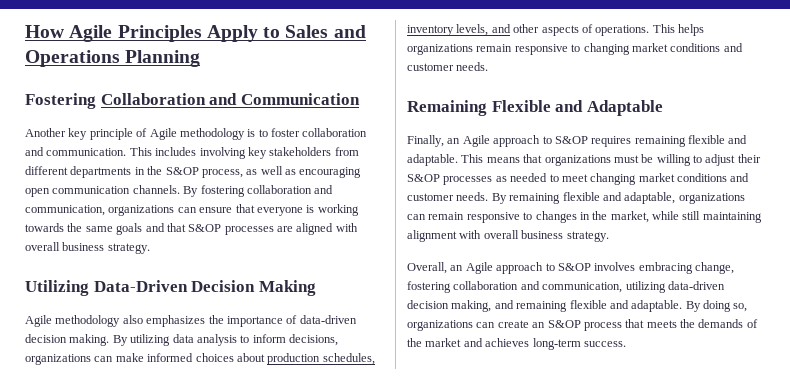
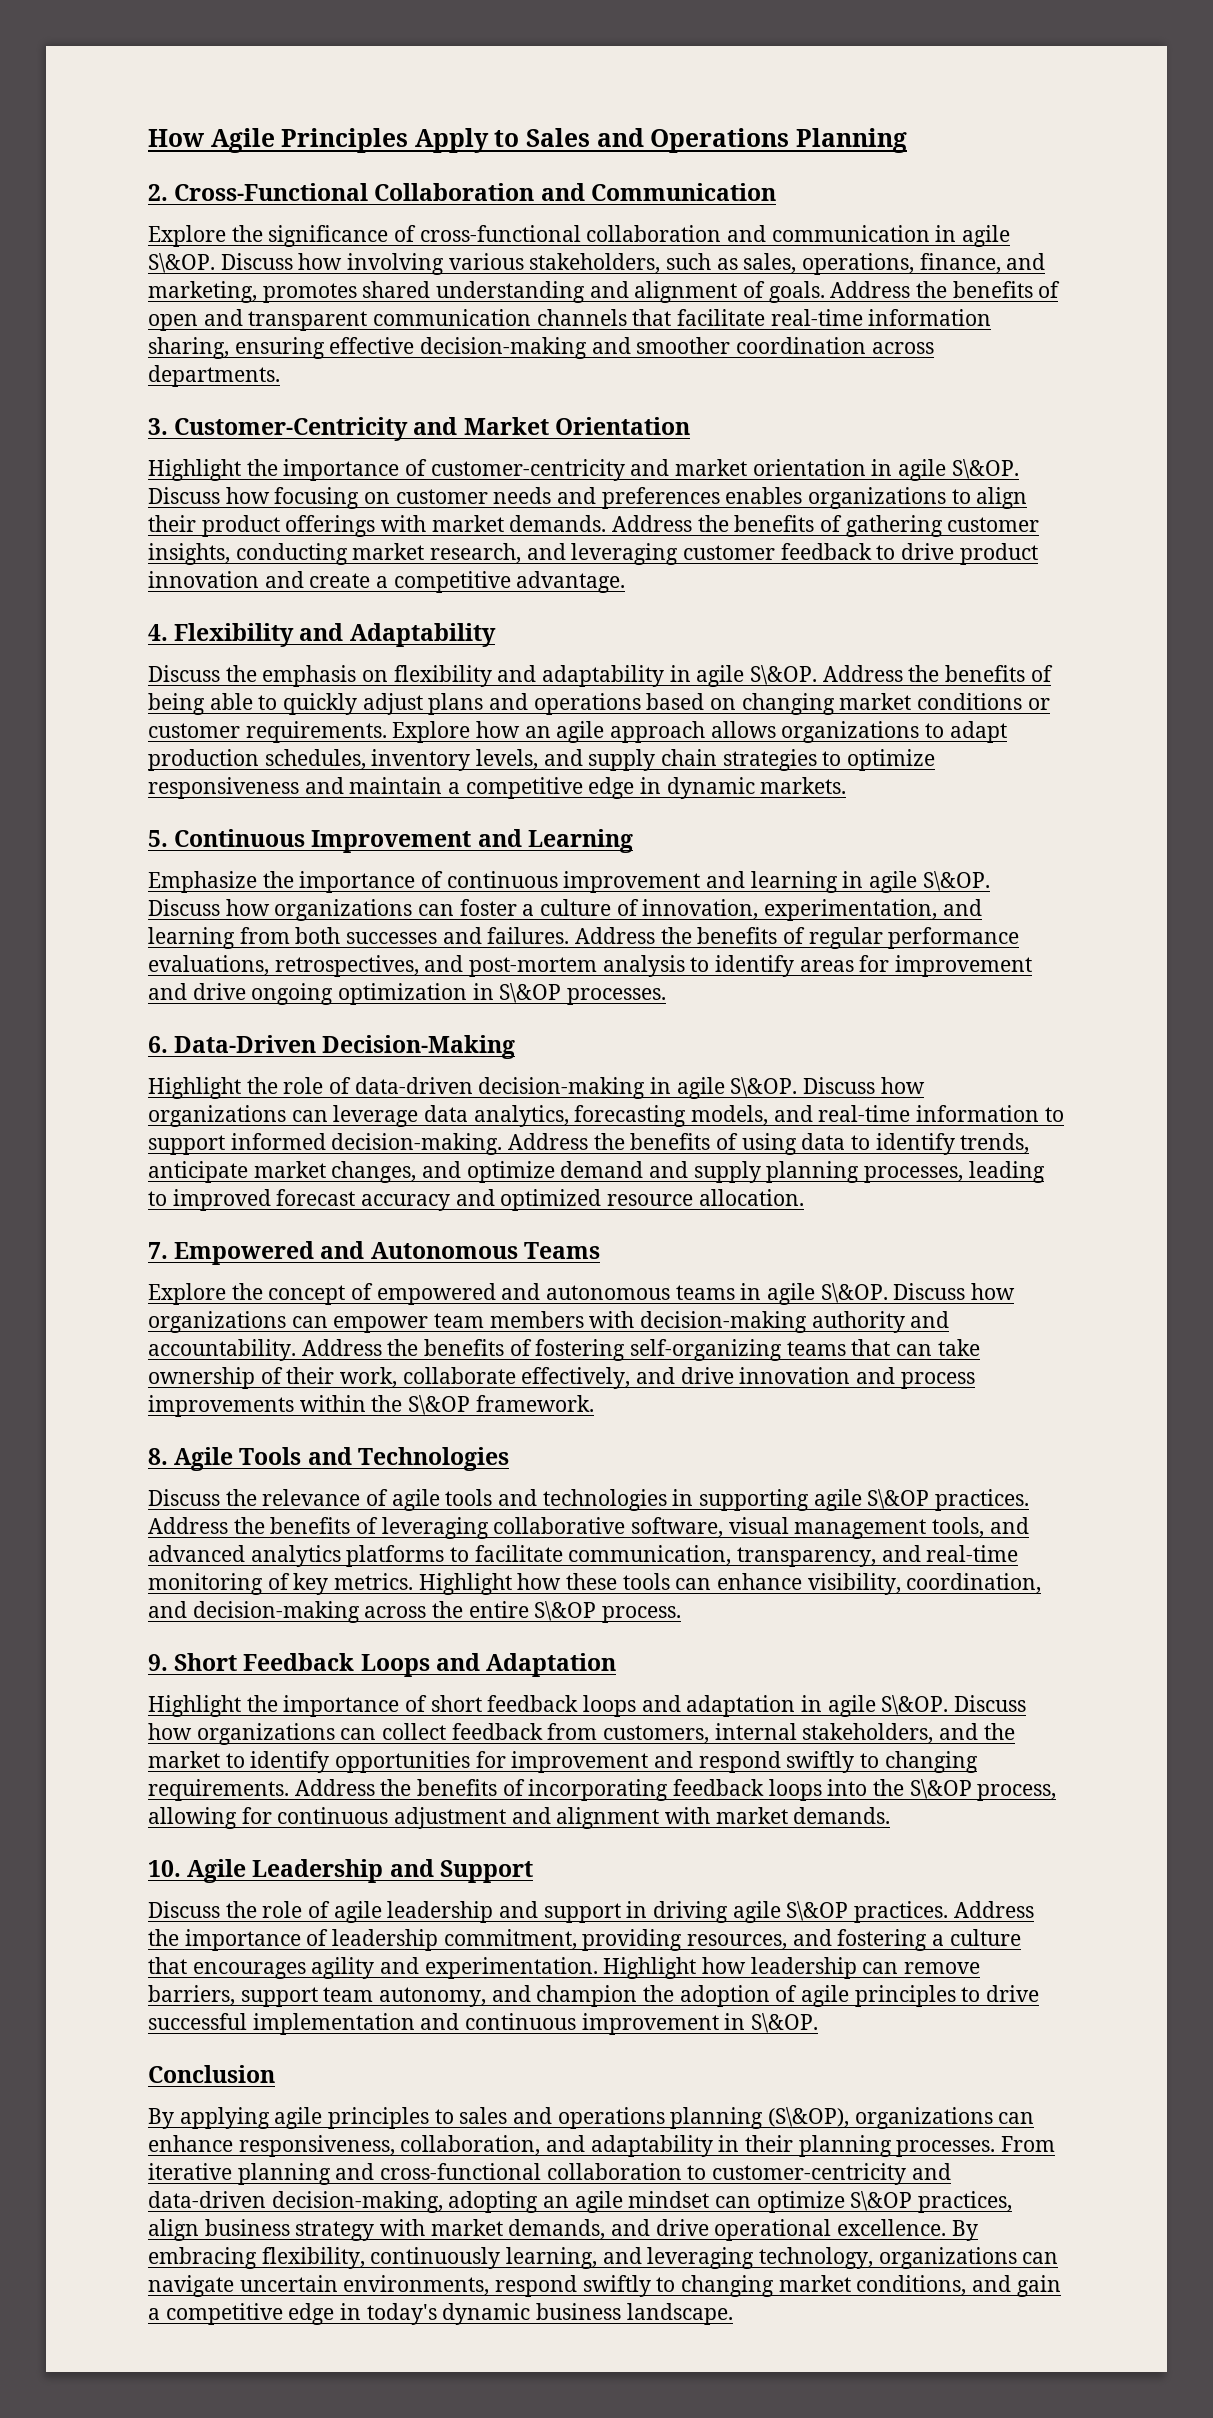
- Fostering Collaboration and Communication
+ 2. Cross-Functional Collaboration and Communication
- Another key principle of Agile methodology is to foster collaboration and communication. This includes involving key stakeholders from different departments in the S&OP process, as well as encouraging open communication channels. By fostering collaboration and communication, organizations can ensure that everyone is working towards the same goals and that S&OP processes are aligned with overall business strategy.
- Utilizing Data-Driven Decision Making
- Agile methodology also emphasizes the importance of data-driven decision making. By utilizing data analysis to inform decisions, organizations can make informed choices about production schedules, inventory levels, and other aspects of operations. This helps organizations remain responsive to changing market conditions and customer needs.
- Remaining Flexible and Adaptable
- Finally, an Agile approach to S&OP requires remaining flexible and adaptable. This means that organizations must be willing to adjust their S&OP processes as needed to meet changing market conditions and customer needs. By remaining flexible and adaptable, organizations can remain responsive to changes in the market, while still maintaining alignment with overall business strategy.
- Overall, an Agile approach to S&OP involves embracing change, fostering collaboration and communication, utilizing data-driven decision making, and remaining flexible and adaptable. By doing so, organizations can create an S&OP process that meets the demands of the market and achieves long-term success.
+ Explore the significance of cross-functional collaboration and communication in agile S\&OP. Discuss how involving various stakeholders, such as sales, operations, finance, and marketing, promotes shared understanding and alignment of goals. Address the benefits of open and transparent communication channels that facilitate real-time information sharing, ensuring effective decision-making and smoother coordination across departments.
+ 3. Customer-Centricity and Market Orientation
+ Highlight the importance of customer-centricity and market orientation in agile S\&OP. Discuss how focusing on customer needs and preferences enables organizations to align their product offerings with market demands. Address the benefits of gathering customer insights, conducting market research, and leveraging customer feedback to drive product innovation and create a competitive advantage.
+ 4. Flexibility and Adaptability
+ Discuss the emphasis on flexibility and adaptability in agile S\&OP. Address the benefits of being able to quickly adjust plans and operations based on changing market conditions or customer requirements. Explore how an agile approach allows organizations to adapt production schedules, inventory levels, and supply chain strategies to optimize responsiveness and maintain a competitive edge in dynamic markets.
+ 5. Continuous Improvement and Learning
+ Emphasize the importance of continuous improvement and learning in agile S\&OP. Discuss how organizations can foster a culture of innovation, experimentation, and learning from both successes and failures. Address the benefits of regular performance evaluations, retrospectives, and post-mortem analysis to identify areas for improvement and drive ongoing optimization in S\&OP processes.
+ 6. Data-Driven Decision-Making
+ Highlight the role of data-driven decision-making in agile S\&OP. Discuss how organizations can leverage data analytics, forecasting models, and real-time information to support informed decision-making. Address the benefits of using data to identify trends, anticipate market changes, and optimize demand and supply planning processes, leading to improved forecast accuracy and optimized resource allocation.
+ 7. Empowered and Autonomous Teams
+ Explore the concept of empowered and autonomous teams in agile S\&OP. Discuss how organizations can empower team members with decision-making authority and accountability. Address the benefits of fostering self-organizing teams that can take ownership of their work, collaborate effectively, and drive innovation and process improvements within the S\&OP framework.
+ 8. Agile Tools and Technologies
+ Discuss the relevance of agile tools and technologies in supporting agile S\&OP practices. Address the benefits of leveraging collaborative software, visual management tools, and advanced analytics platforms to facilitate communication, transparency, and real-time monitoring of key metrics. Highlight how these tools can enhance visibility, coordination, and decision-making across the entire S\&OP process.
+ 9. Short Feedback Loops and Adaptation
+ Highlight the importance of short feedback loops and adaptation in agile S\&OP. Discuss how organizations can collect feedback from customers, internal stakeholders, and the market to identify opportunities for improvement and respond swiftly to changing requirements. Address the benefits of incorporating feedback loops into the S\&OP process, allowing for continuous adjustment and alignment with market demands.
+ 10. Agile Leadership and Support
+ Discuss the role of agile leadership and support in driving agile S\&OP practices. Address the importance of leadership commitment, providing resources, and fostering a culture that encourages agility and experimentation. Highlight how leadership can remove barriers, support team autonomy, and champion the adoption of agile principles to drive successful implementation and continuous improvement in S\&OP.
+ Conclusion
+ By applying agile principles to sales and operations planning (S\&OP), organizations can enhance responsiveness, collaboration, and adaptability in their planning processes. From iterative planning and cross-functional collaboration to customer-centricity and data-driven decision-making, adopting an agile mindset can optimize S\&OP practices, align business strategy with market demands, and drive operational excellence. By embracing flexibility, continuously learning, and leveraging technology, organizations can navigate uncertain environments, respond swiftly to changing market conditions, and gain a competitive edge in today's dynamic business landscape.

